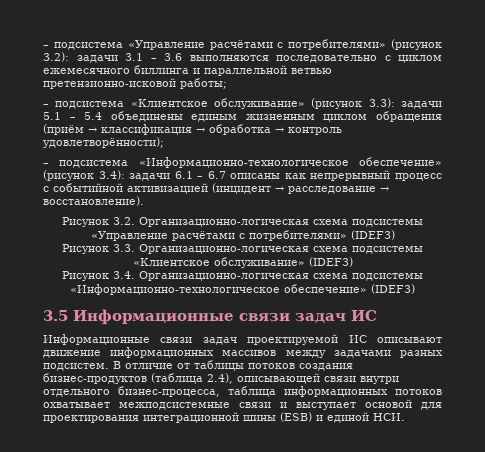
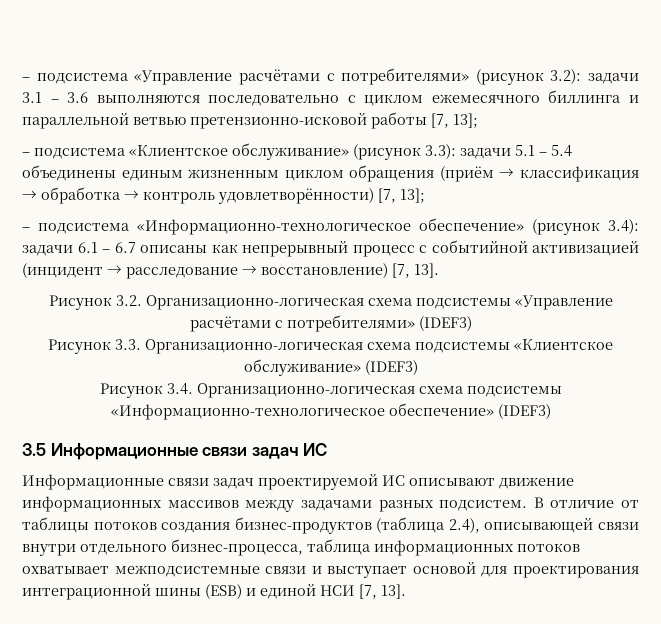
- – подсистема «Управление расчётами с потребителями» (рисунок 3.2): задачи 3.1 – 3.6 выполняются последовательно с циклом ежемесячного биллинга и параллельной ветвью претензионно-исковой работы;
+ – подсистема «Управление расчётами с потребителями» (рисунок 3.2): задачи 3.1 – 3.6 выполняются последовательно с циклом ежемесячного биллинга и параллельной ветвью претензионно-исковой работы [7, 13];
- – подсистема «Клиентское обслуживание» (рисунок 3.3): задачи 5.1 – 5.4 объединены единым жизненным циклом обращения (приём → классификация → обработка → контроль удовлетворённости);
+ – подсистема «Клиентское обслуживание» (рисунок 3.3): задачи 5.1 – 5.4 объединены единым жизненным циклом обращения (приём → классификация → обработка → контроль удовлетворённости) [7, 13];
- – подсистема «Информационно-технологическое обеспечение» (рисунок 3.4): задачи 6.1 – 6.7 описаны как непрерывный процесс с событийной активизацией (инцидент → расследование → восстановление).
+ – подсистема «Информационно-технологическое обеспечение» (рисунок 3.4): задачи 6.1 – 6.7 описаны как непрерывный процесс с событийной активизацией (инцидент → расследование → восстановление) [7, 13].
- В отличие от таблицы потоков создания бизнес-продуктов (таблица 2.4), описывающей связи внутри отдельного бизнес-процесса, таблица информационных потоков охватывает межподсистемные связи и выступает основой для проектирования интеграционной шины (ESB) и единой НСИ.
+ В отличие от таблицы потоков создания бизнес-продуктов (таблица 2.4), описывающей связи внутри отдельного бизнес-процесса, таблица информационных потоков охватывает межподсистемные связи и выступает основой для проектирования интеграционной шины (ESB) и единой НСИ [7, 13].

